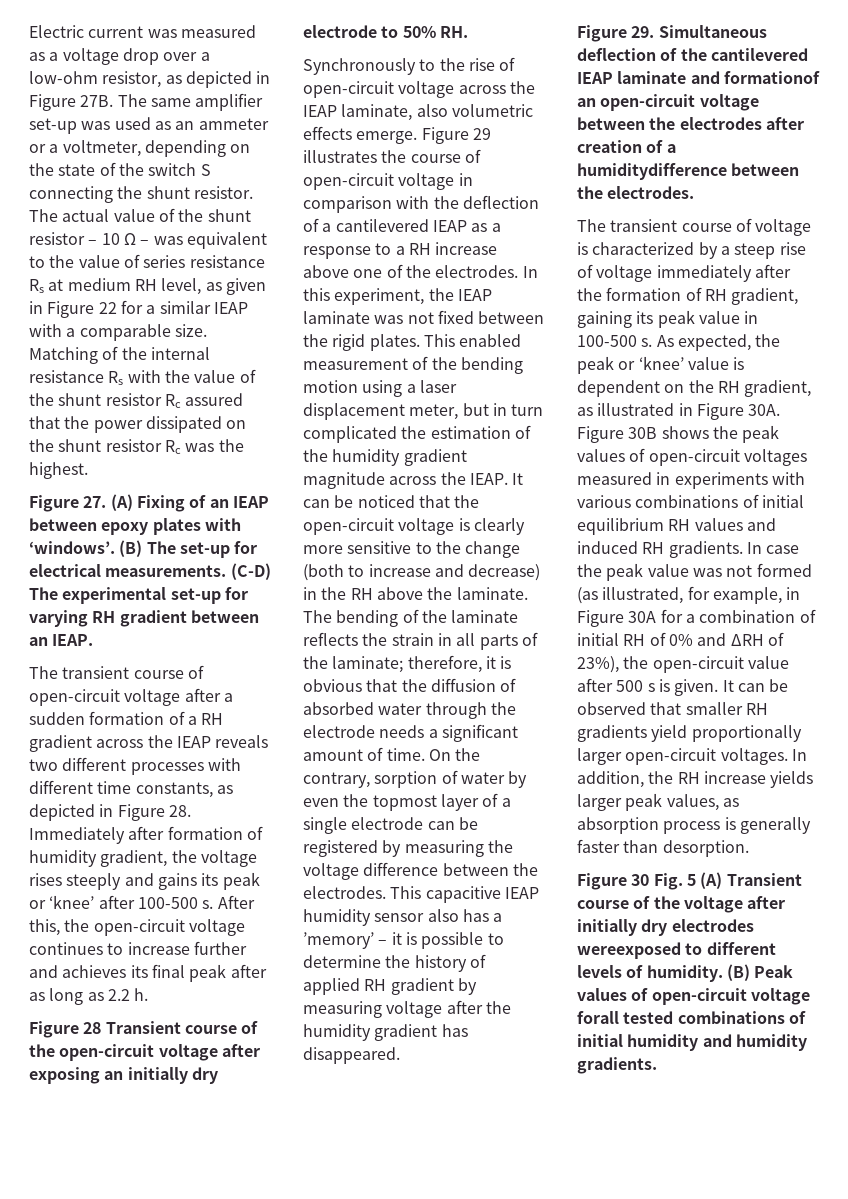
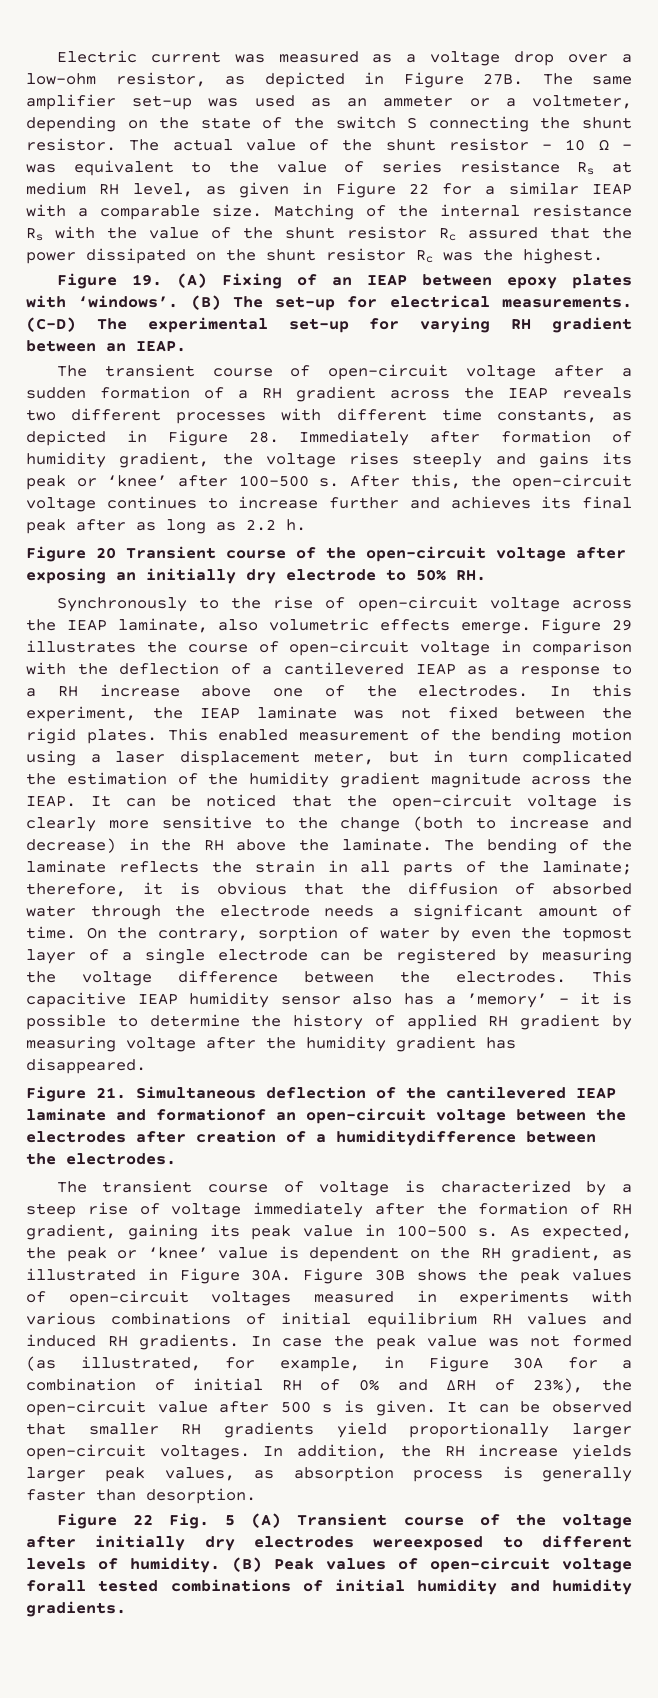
- Figure 27. (A) Fixing of an IEAP between epoxy plates with ‘windows’.
+ Figure 19. (A) Fixing of an IEAP between epoxy plates with ‘windows’.
- Figure 28 Transient course of the open-circuit voltage after exposing an initially dry electrode to 50% RH.
+ Figure 20 Transient course of the open-circuit voltage after exposing an initially dry electrode to 50% RH.
- Figure 29. Simultaneous deflection of the cantilevered IEAP laminate and formationof an open-circuit voltage between the electrodes after creation of a humiditydifference between the electrodes.
+ Figure 21. Simultaneous deflection of the cantilevered IEAP laminate and formationof an open-circuit voltage between the electrodes after creation of a humiditydifference between the electrodes.
- Figure 30 Fig. 5 (A) Transient course of the voltage after initially dry electrodes wereexposed to different levels of humidity.
+ Figure 22 Fig. 5 (A) Transient course of the voltage after initially dry electrodes wereexposed to different levels of humidity.

